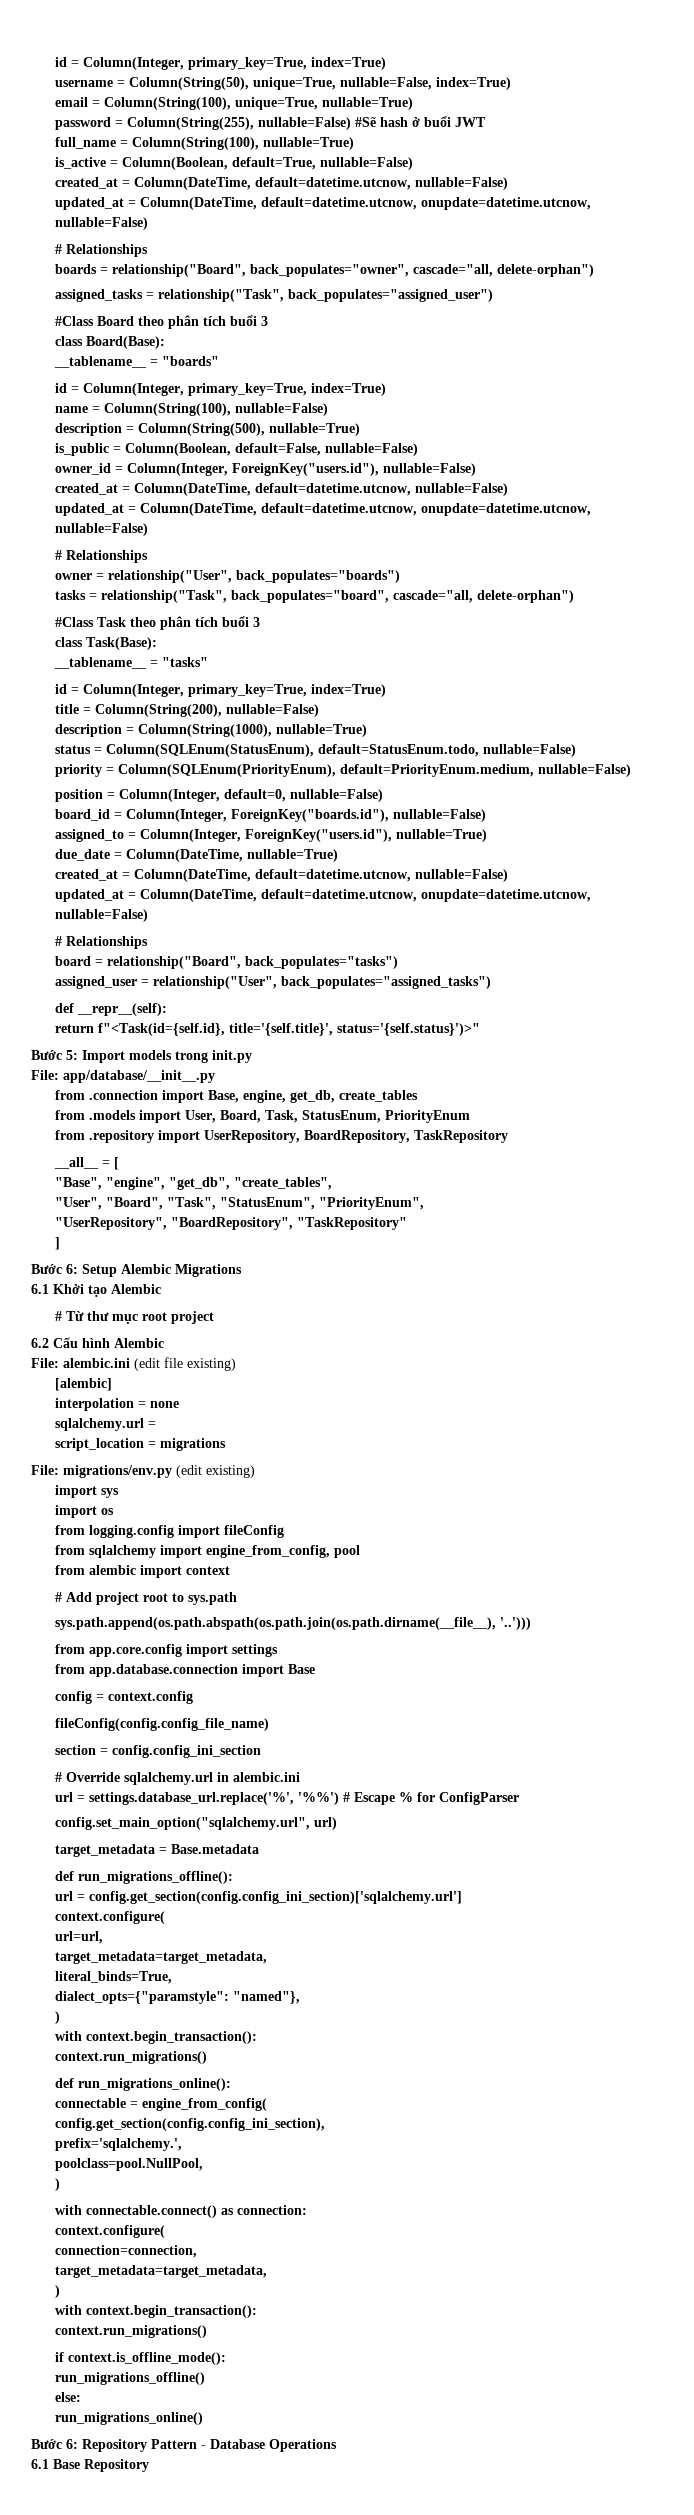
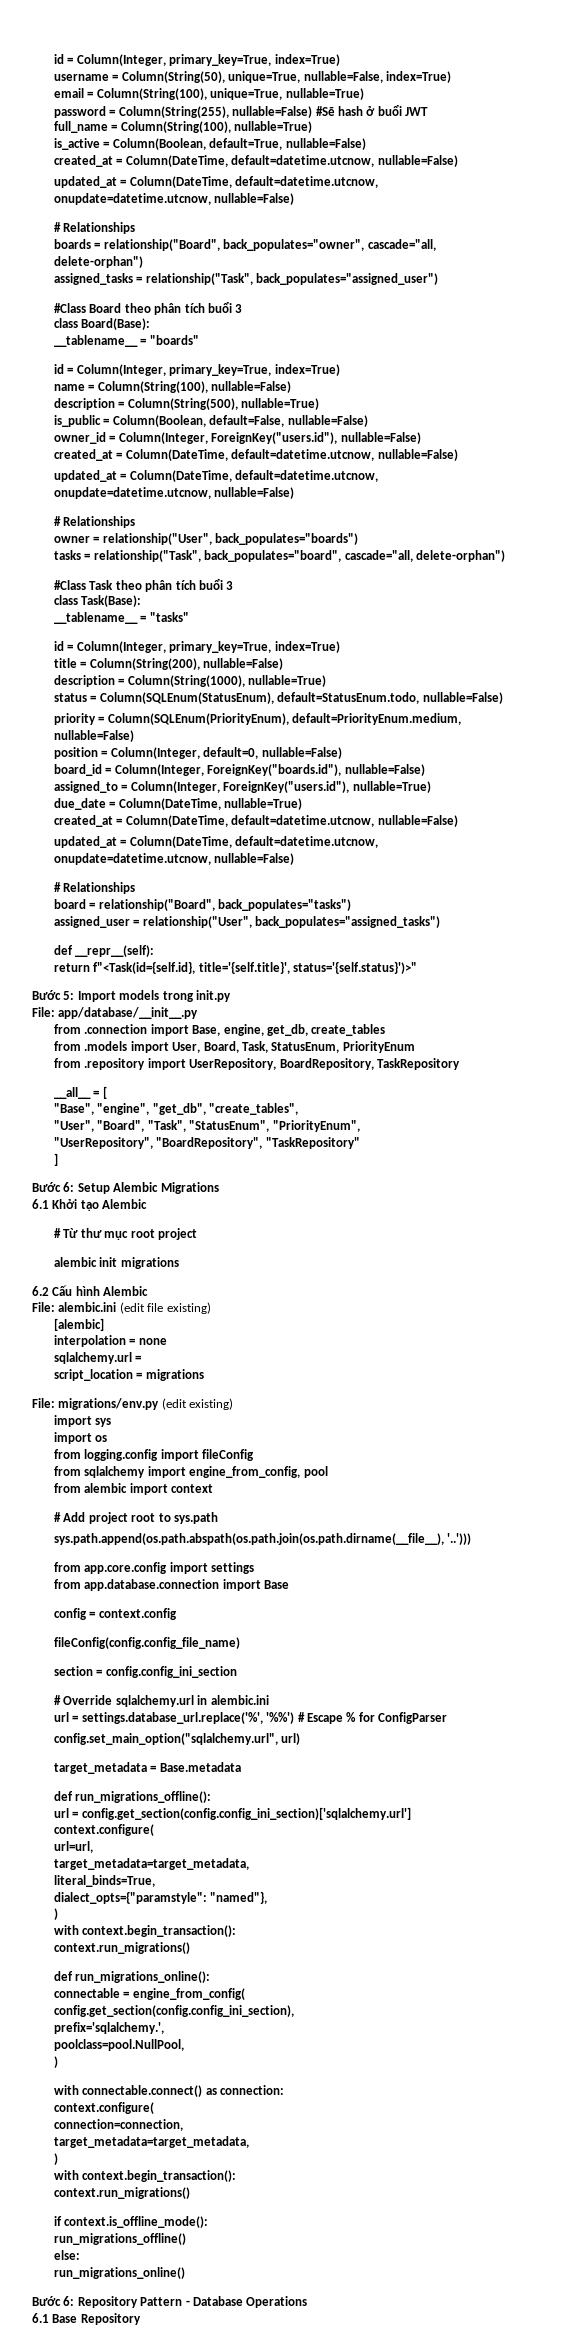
+ alembic init migrations

